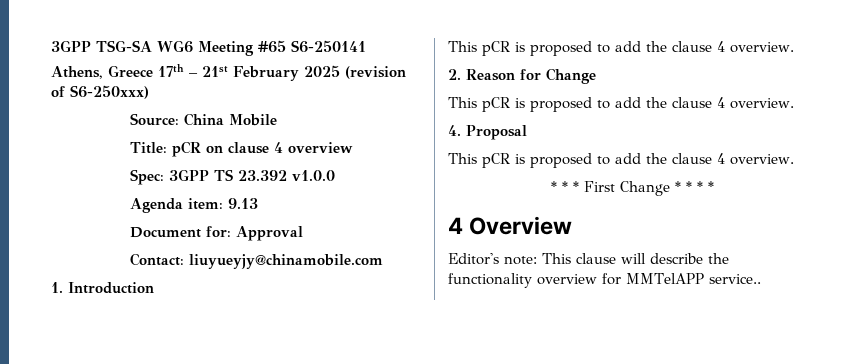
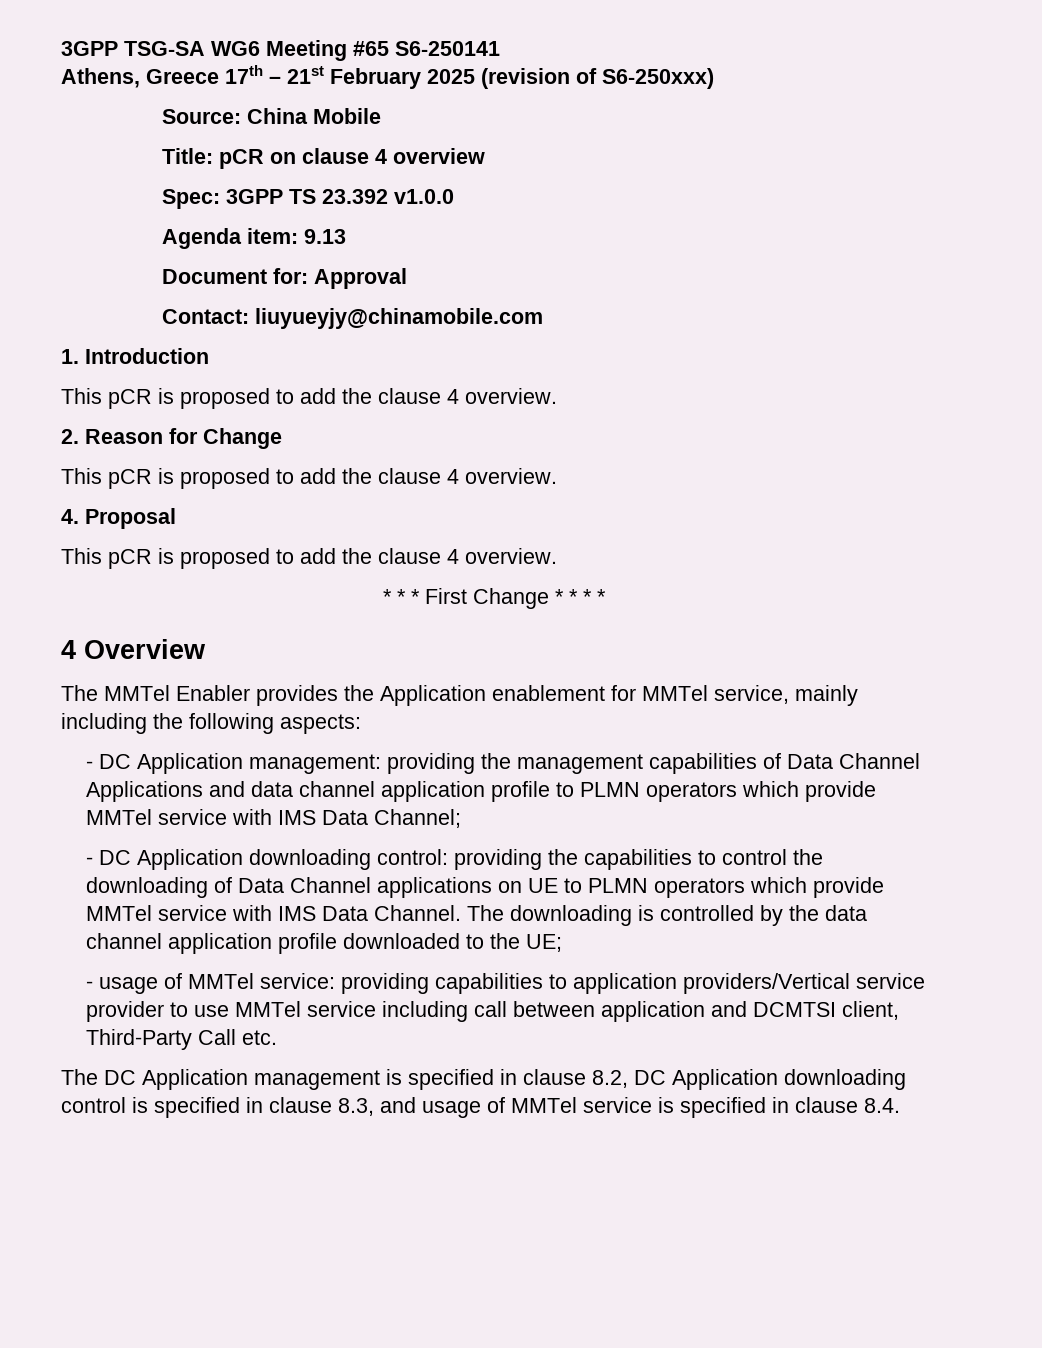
- Editor's note: This clause will describe the functionality overview for MMTelAPP service..
+ The MMTel Enabler provides the Application enablement for MMTel service, mainly including the following aspects:
+ - DC Application management: providing the management capabilities of Data Channel Applications and data channel application profile to PLMN operators which provide MMTel service with IMS Data Channel;
+ - DC Application downloading control: providing the capabilities to control the downloading of Data Channel applications on UE to PLMN operators which provide MMTel service with IMS Data Channel. The downloading is controlled by the data channel application profile downloaded to the UE;
+ - usage of MMTel service: providing capabilities to application providers/Vertical service provider to use MMTel service including call between application and DCMTSI client, Third-Party Call etc.
+ The DC Application management is specified in clause 8.2, DC Application downloading control is specified in clause 8.3, and usage of MMTel service is specified in clause 8.4.

